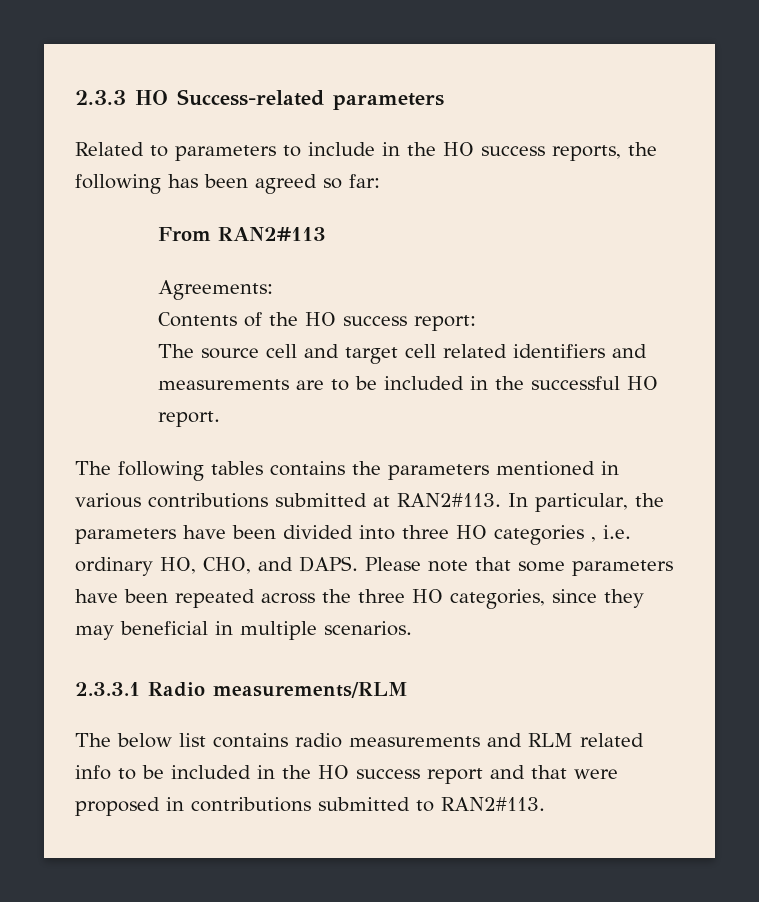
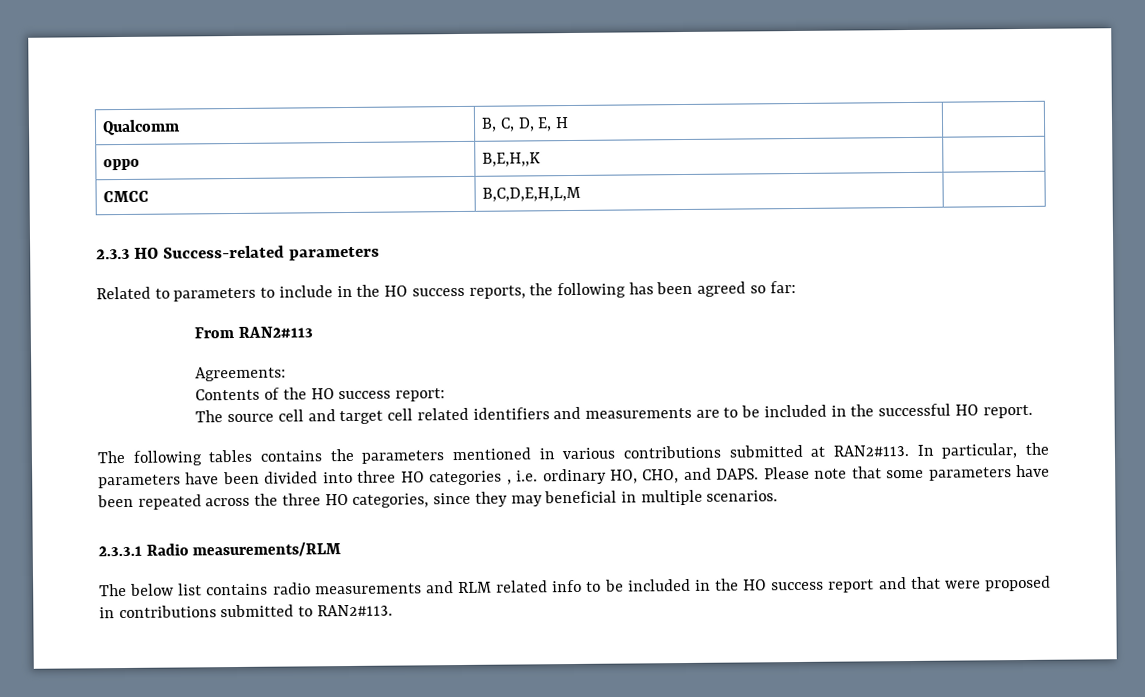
+ Qualcomm | B, C, D, E, H |
+ oppo | B,E,H,,K |
+ CMCC | B,C,D,E,H,L,M |

